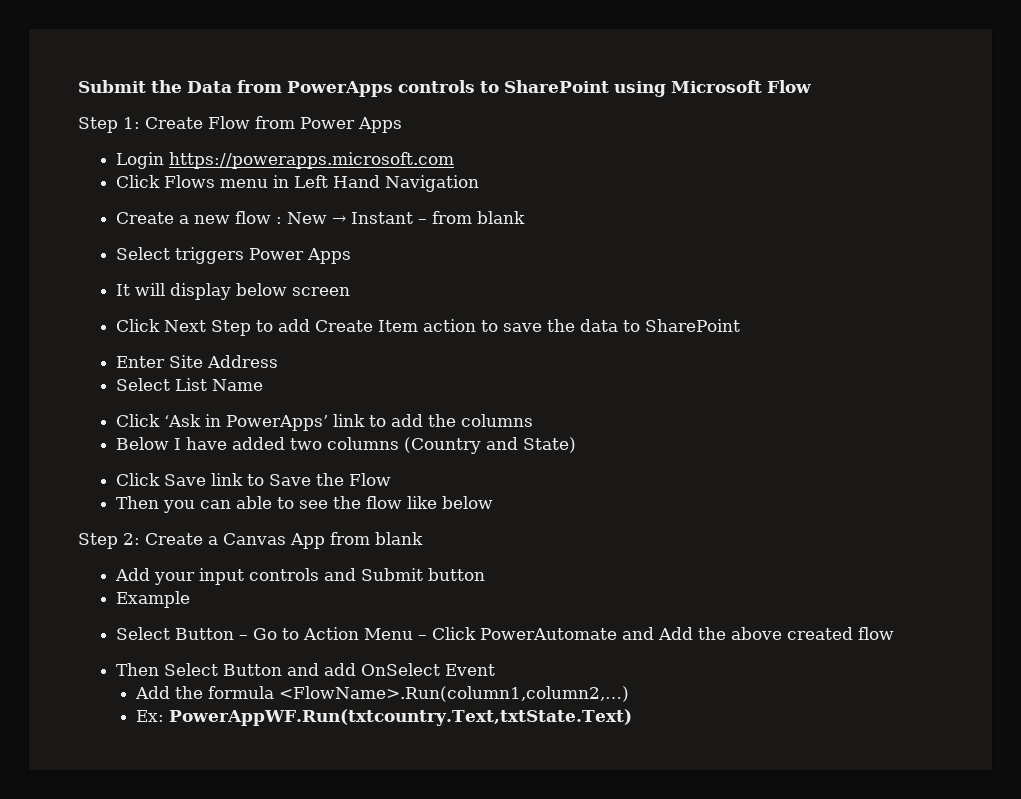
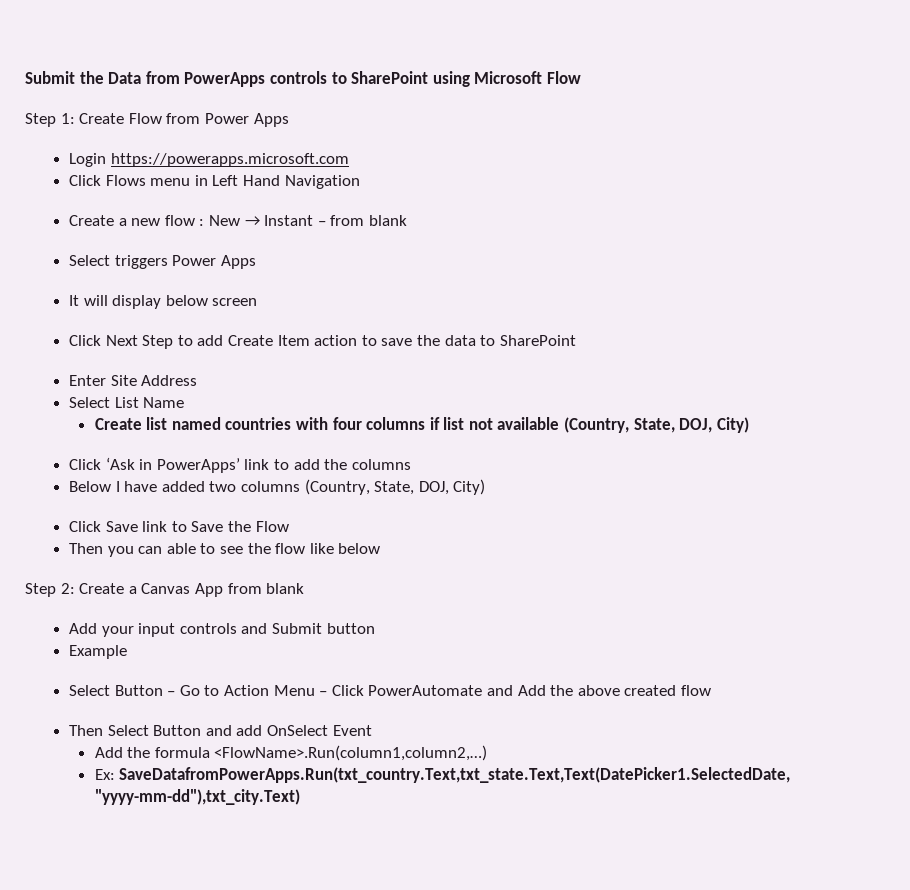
+ Create list named countries with four columns if list not available (Country, State, DOJ, City)
- Below I have added two columns (Country and State)
+ Below I have added two columns (Country, State, DOJ, City)
- Ex: PowerAppWF.Run(txtcountry.Text,txtState.Text)
+ Ex: SaveDatafromPowerApps.Run(txt_country.Text,txt_state.Text,Text(DatePicker1.SelectedDate, "yyyy-mm-dd"),txt_city.Text)

